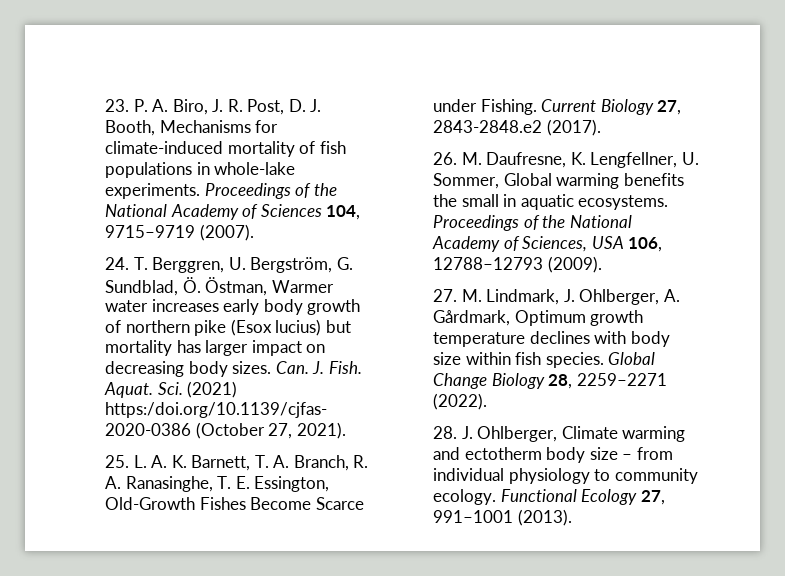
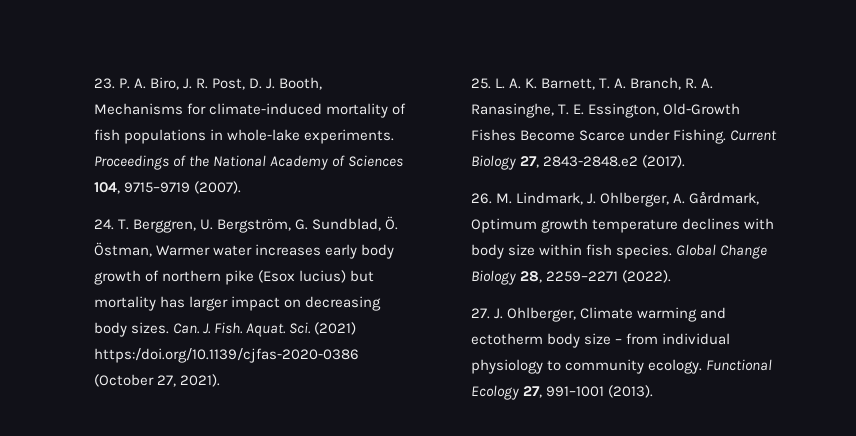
- 26. M. Daufresne, K. Lengfellner, U. Sommer, Global warming benefits the small in aquatic ecosystems. Proceedings of the National Academy of Sciences, USA 106, 12788–12793 (2009).
- 27. M. Lindmark, J. Ohlberger, A. Gårdmark, Optimum growth temperature declines with body size within fish species.
+ 26. M. Lindmark, J. Ohlberger, A. Gårdmark, Optimum growth temperature declines with body size within fish species.
- 28. J. Ohlberger, Climate warming and ectotherm body size – from individual physiology to community ecology.
+ 27. J. Ohlberger, Climate warming and ectotherm body size – from individual physiology to community ecology.

